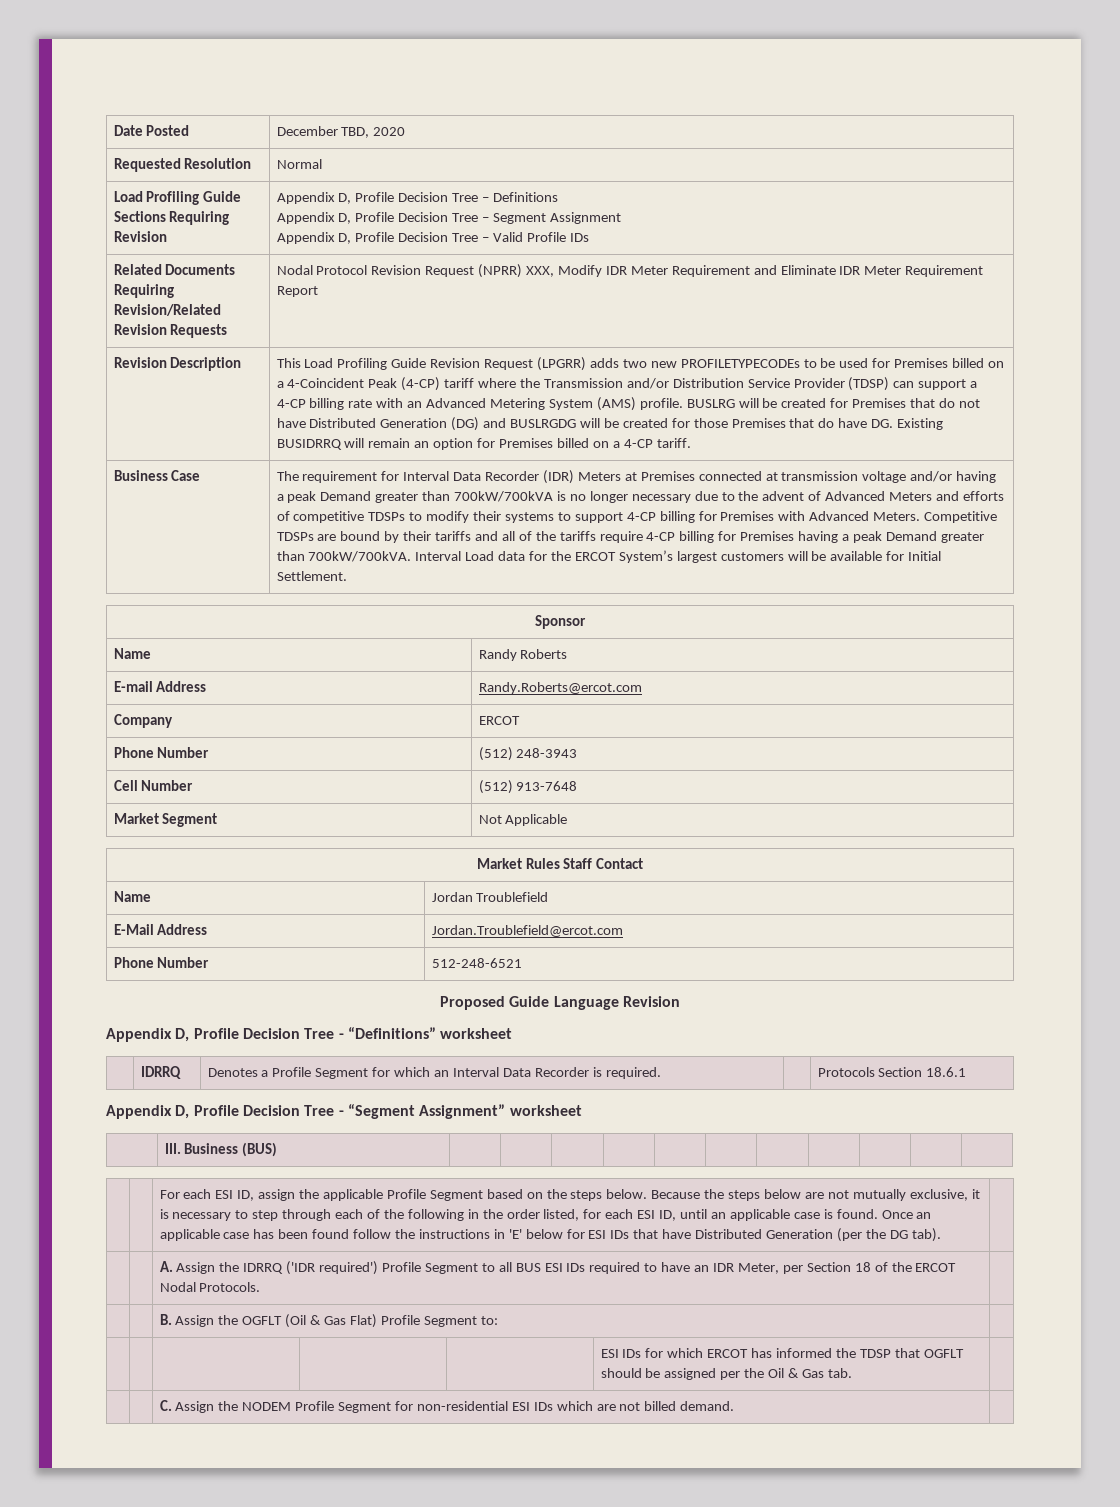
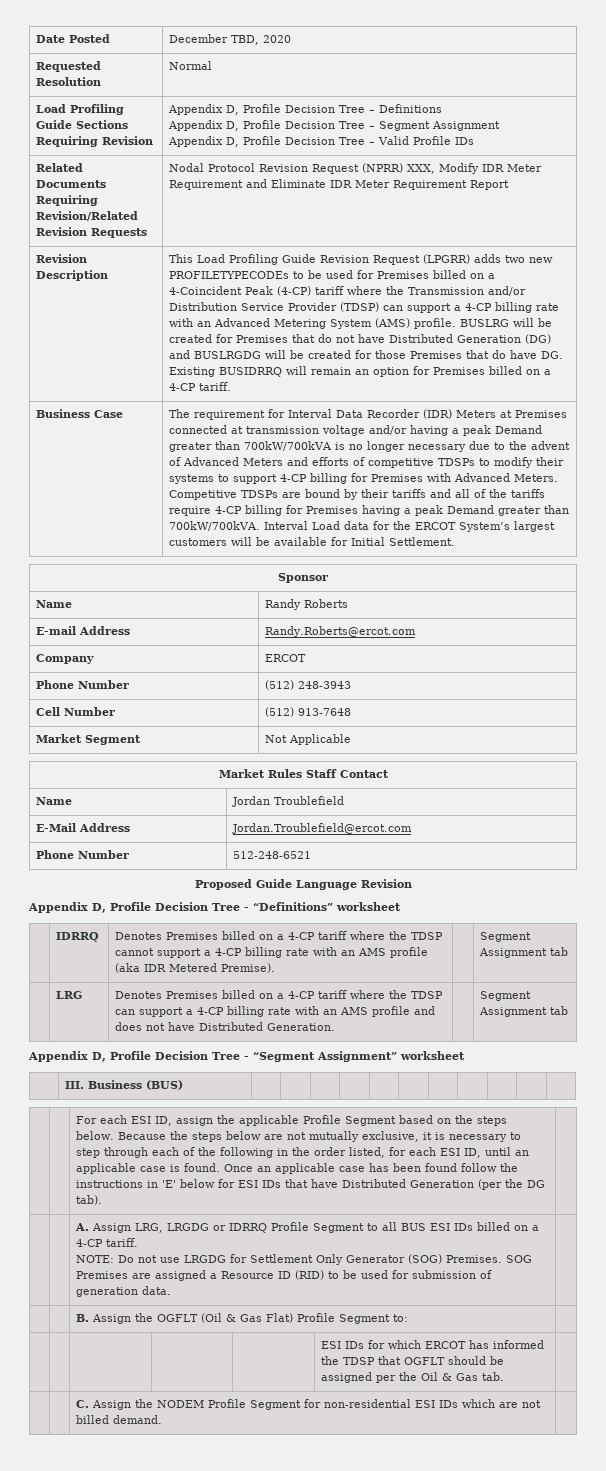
- | IDRRQ | Denotes a Profile Segment for which an Interval Data Recorder is required. | | Protocols Section 18.6.1
+ | IDRRQ | Denotes Premises billed on a 4-CP tariff where the TDSP cannot support a 4-CP billing rate with an AMS profile (aka IDR Metered Premise). | | Segment Assignment tab
+ | LRG | Denotes Premises billed on a 4-CP tariff where the TDSP can support a 4-CP billing rate with an AMS profile and does not have Distributed Generation. | | Segment Assignment tab
- A. Assign the IDRRQ ('IDR required') Profile Segment to all BUS ESI IDs required to have an IDR Meter, per Section 18 of the ERCOT Nodal Protocols.
+ A. Assign LRG, LRGDG or IDRRQ Profile Segment to all BUS ESI IDs billed on a 4-CP tariff.
+ NOTE: Do not use LRGDG for Settlement Only Generator (SOG) Premises. SOG Premises are assigned a Resource ID (RID) to be used for submission of generation data.

